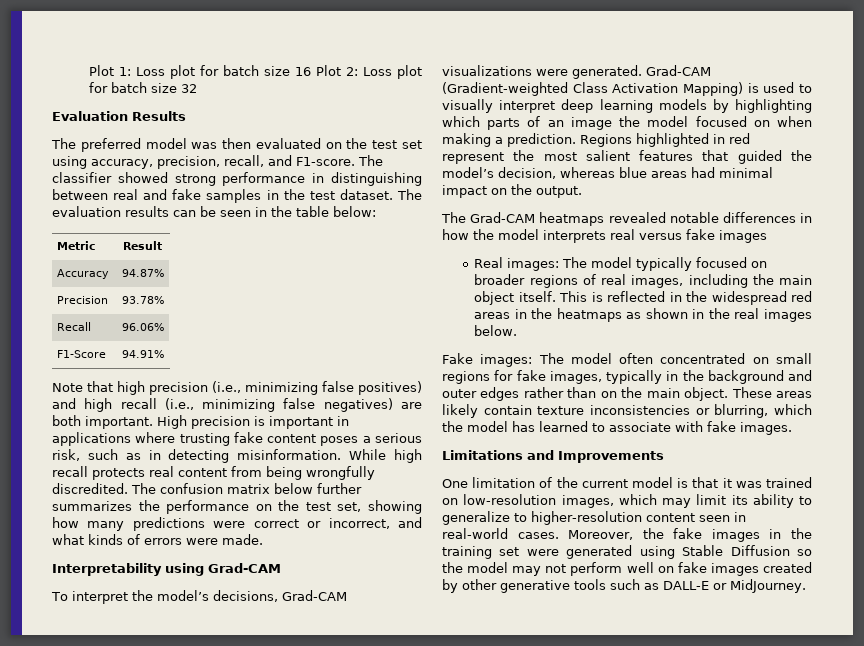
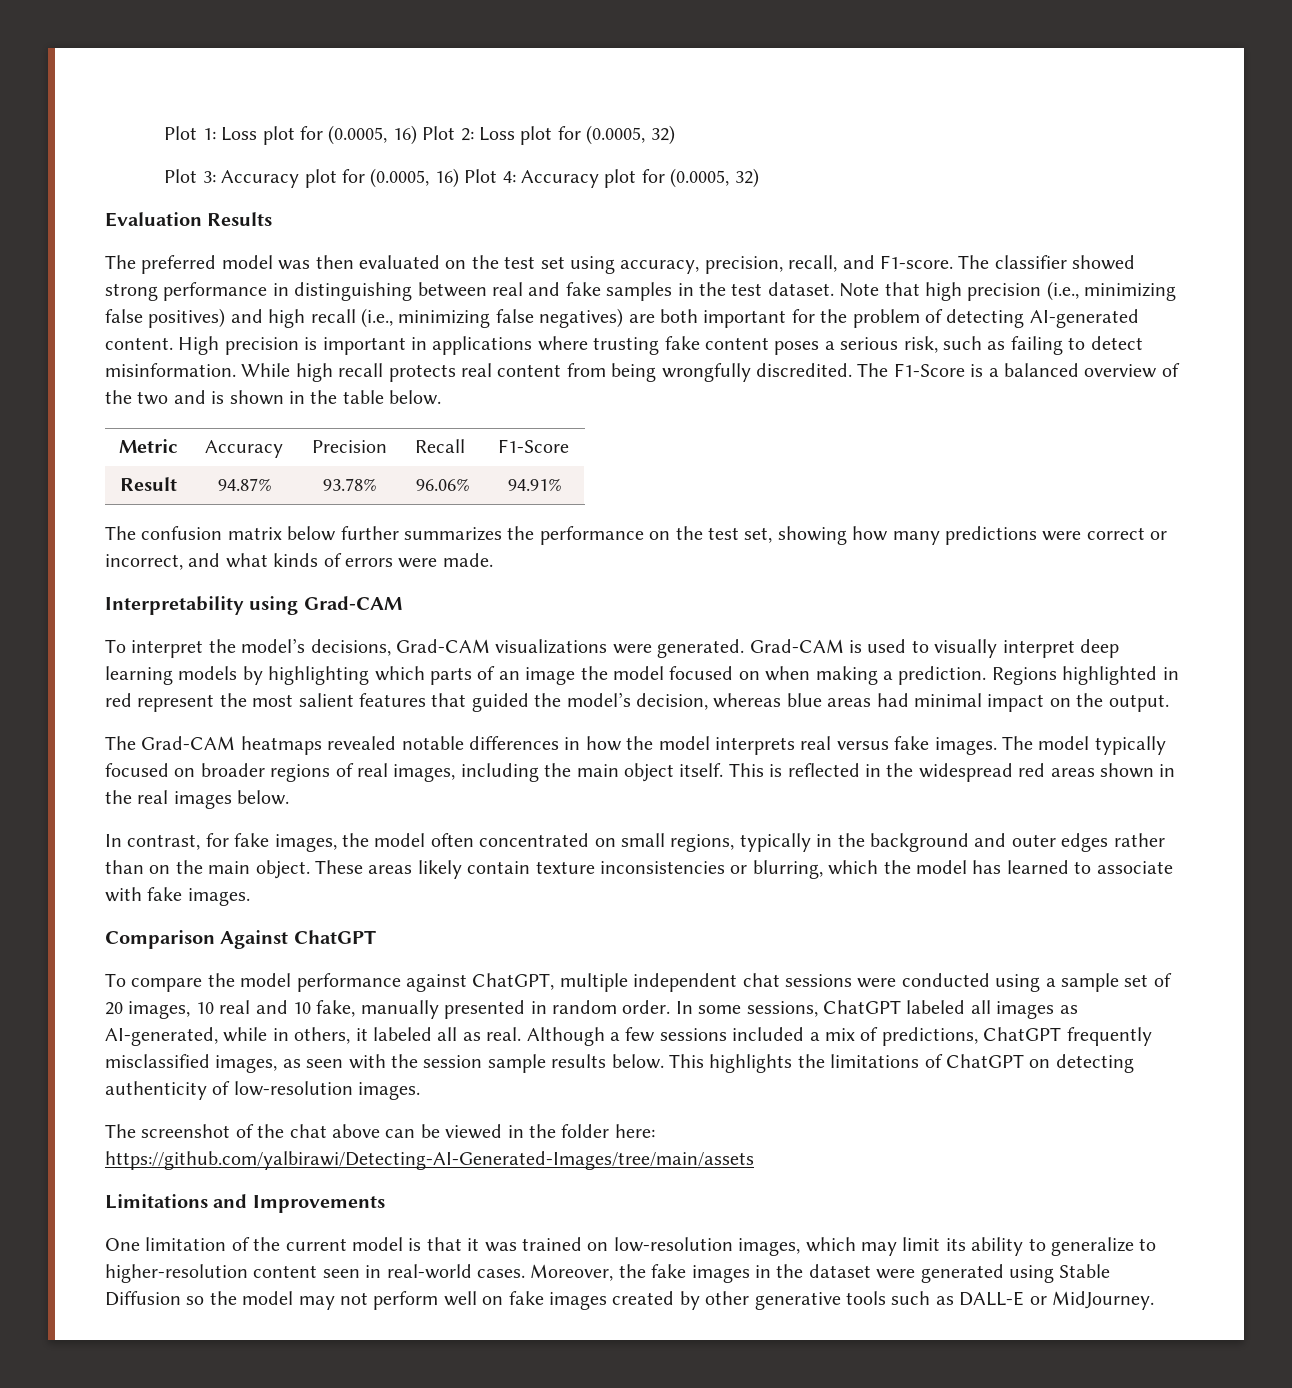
- Plot 1: Loss plot for batch size 16 Plot 2: Loss plot for batch size 32
+ Plot 1: Loss plot for (0.0005, 16) Plot 2: Loss plot for (0.0005, 32)
+ Plot 3: Accuracy plot for (0.0005, 16) Plot 4: Accuracy plot for (0.0005, 32)
- The classifier showed strong performance in distinguishing between real and fake samples in the test dataset. The evaluation results can be seen in the table below:
- Metric | Result
- Accuracy | 94.87%
- Precision | 93.78%
- Recall | 96.06%
- F1-Score | 94.91%
- Note that high precision (i.e., minimizing false positives) and high recall (i.e., minimizing false negatives) are both important.
+ The classifier showed strong performance in distinguishing between real and fake samples in the test dataset. Note that high precision (i.e., minimizing false positives) and high recall (i.e., minimizing false negatives) are both important for the problem of detecting AI-generated content.
- High precision is important in applications where trusting fake content poses a serious risk, such as in detecting misinformation.
+ High precision is important in applications where trusting fake content poses a serious risk, such as failing to detect misinformation.
+ The F1-Score is a balanced overview of the two and is shown in the table below.
+ Metric | Accuracy | Precision | Recall | F1-Score
+ Result | 94.87% | 93.78% | 96.06% | 94.91%
- Grad-CAM (Gradient-weighted Class Activation Mapping) is used to visually interpret deep learning models by highlighting which parts of an image the model focused on when making a prediction.
+ Grad-CAM is used to visually interpret deep learning models by highlighting which parts of an image the model focused on when making a prediction.
- The Grad-CAM heatmaps revealed notable differences in how the model interprets real versus fake images
- Real images: The model typically focused on broader regions of real images, including the main object itself.
+ The Grad-CAM heatmaps revealed notable differences in how the model interprets real versus fake images. The model typically focused on broader regions of real images, including the main object itself.
- This is reflected in the widespread red areas in the heatmaps as shown in the real images below.
+ This is reflected in the widespread red areas shown in the real images below.
- Fake images: The model often concentrated on small regions for fake images, typically in the background and outer edges rather than on the main object.
+ In contrast, for fake images, the model often concentrated on small regions, typically in the background and outer edges rather than on the main object.
+ Comparison Against ChatGPT
+ To compare the model performance against ChatGPT, multiple independent chat sessions were conducted using a sample set of 20 images, 10 real and 10 fake, manually presented in random order. In some sessions, ChatGPT labeled all images as AI-generated, while in others, it labeled all as real. Although a few sessions included a mix of predictions, ChatGPT frequently misclassified images, as seen with the session sample results below. This highlights the limitations of ChatGPT on detecting authenticity of low-resolution images.
+ The screenshot of the chat above can be viewed in the folder here: https://github.com/yalbirawi/Detecting-AI-Generated-Images/tree/main/assets
- Moreover, the fake images in the training set were generated using Stable Diffusion so the model may not perform well on fake images created by other generative tools such as DALL-E or MidJourney.
+ Moreover, the fake images in the dataset were generated using Stable Diffusion so the model may not perform well on fake images created by other generative tools such as DALL-E or MidJourney.

